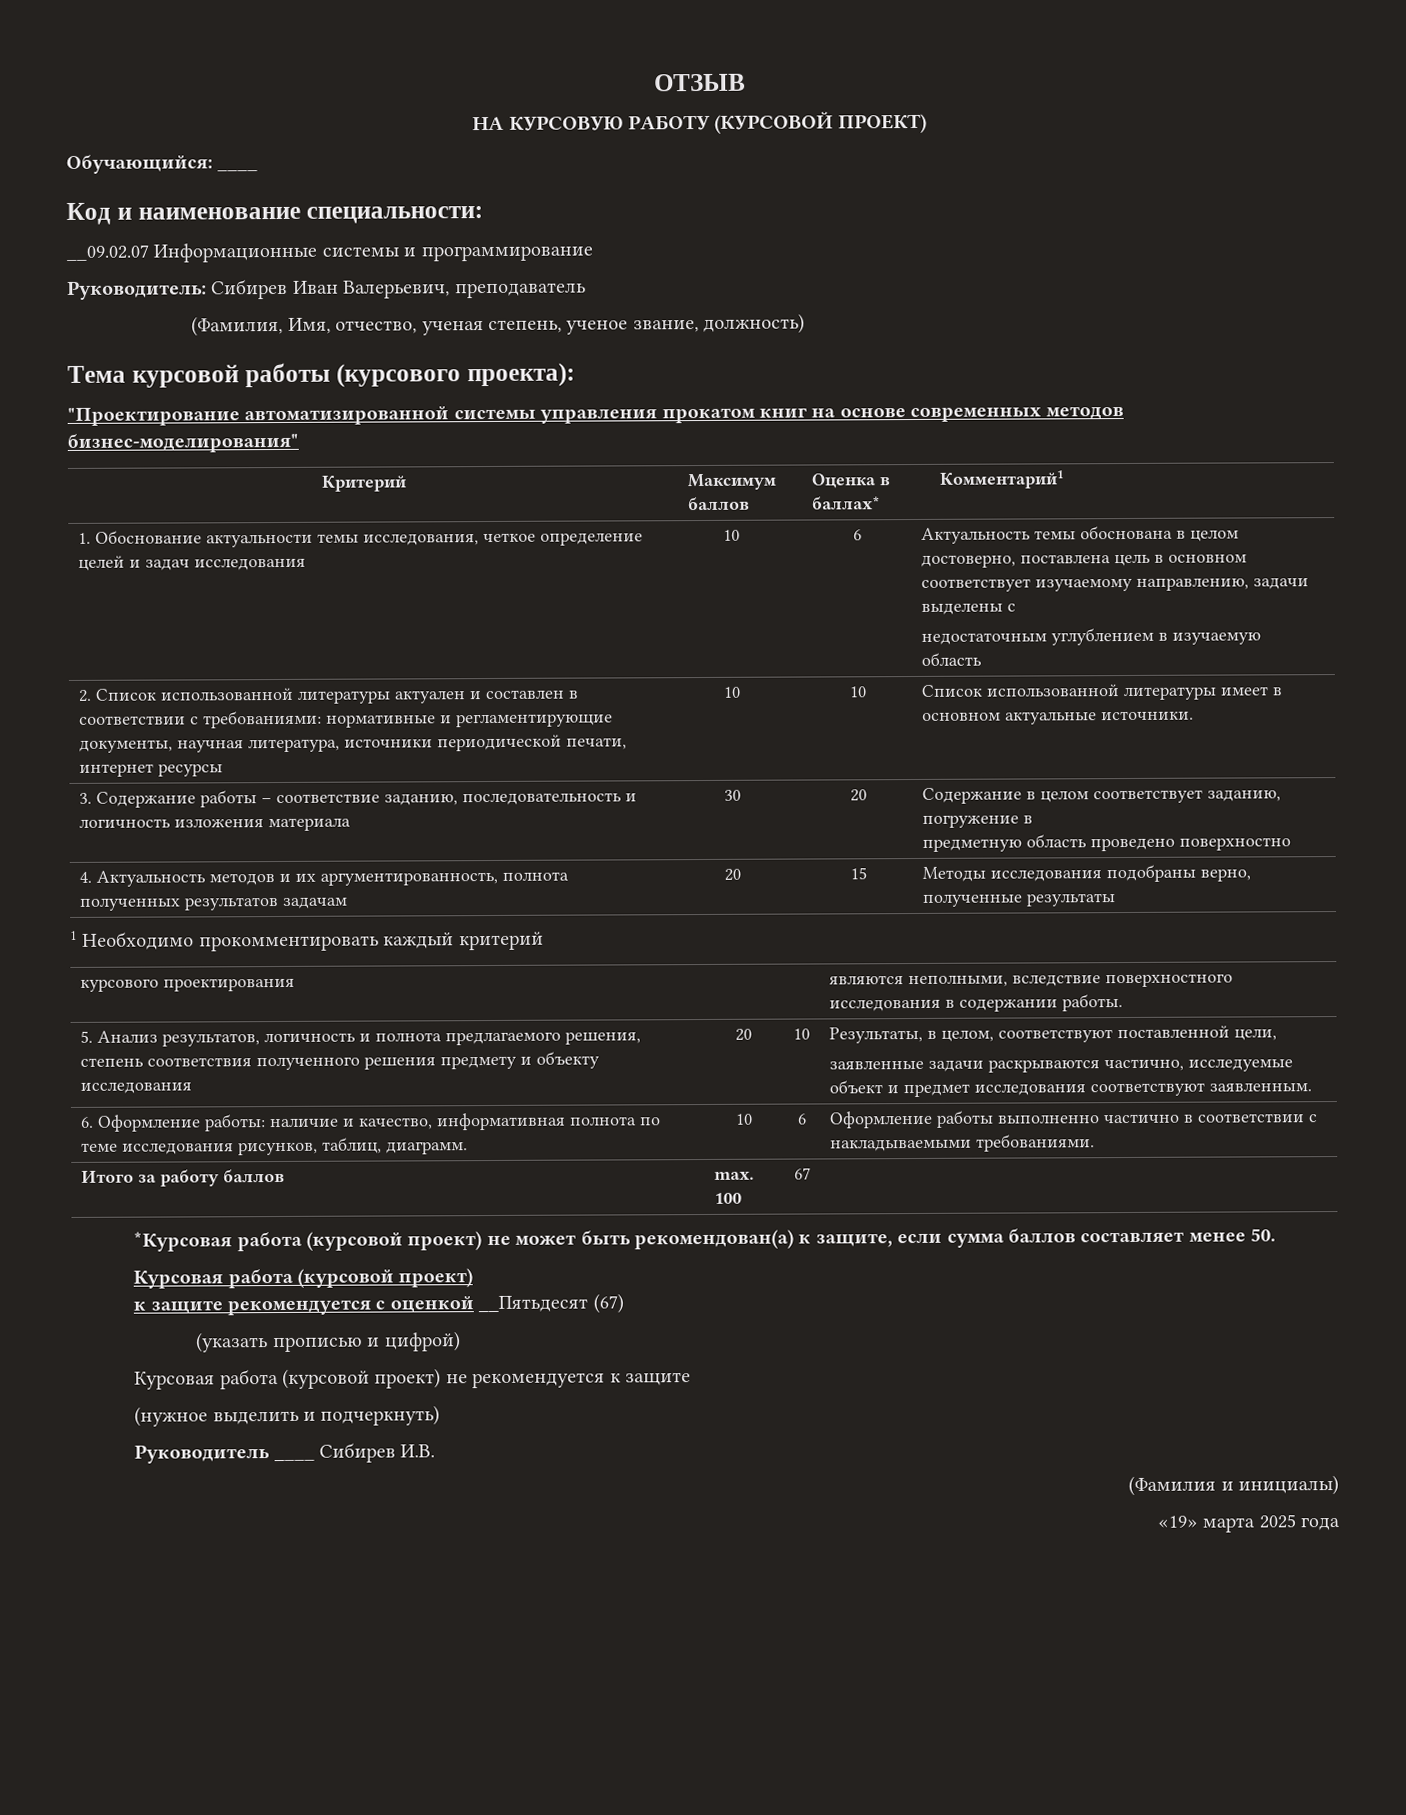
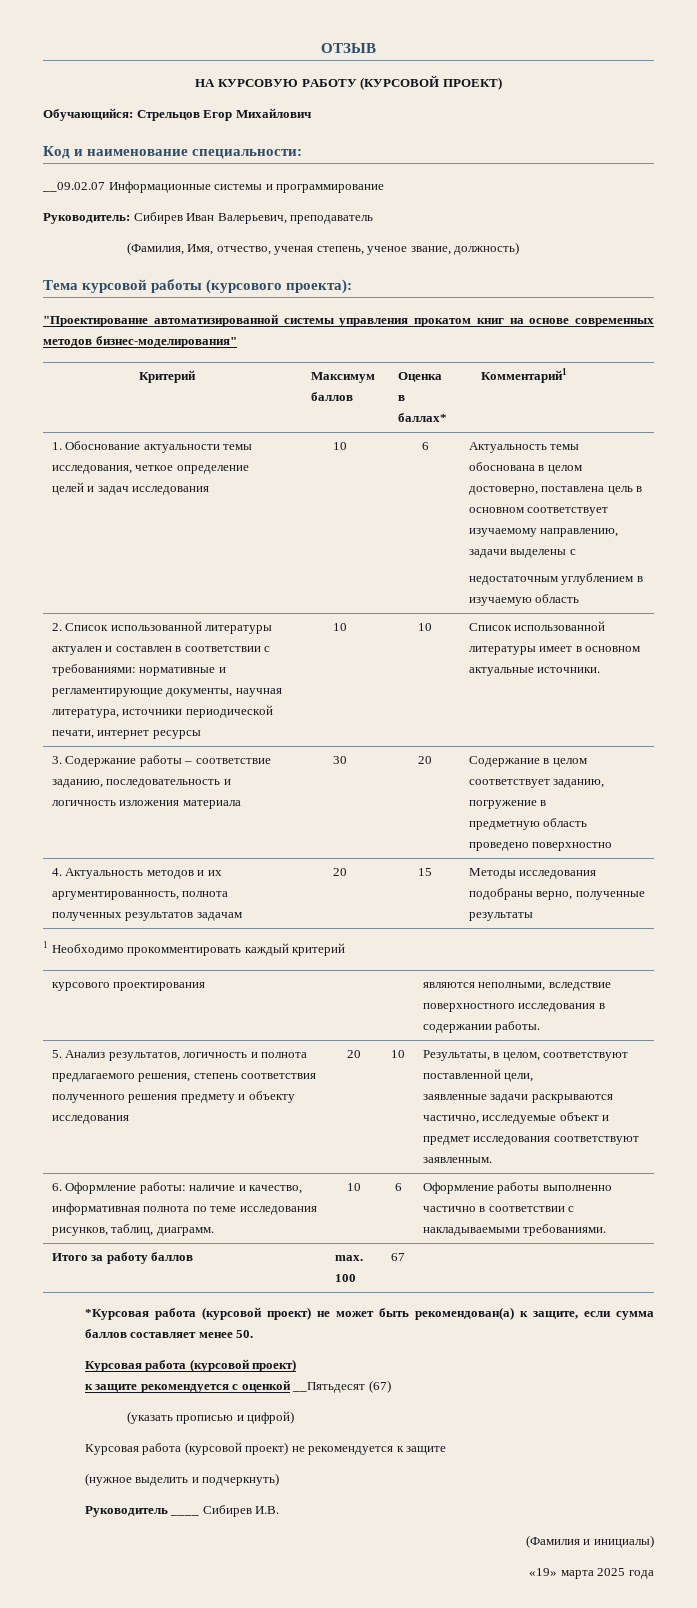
- Обучающийся: ____
+ Обучающийся: Стрельцов Егор Михайлович

